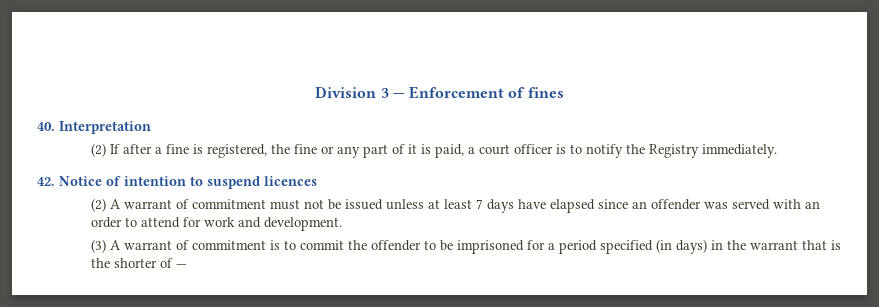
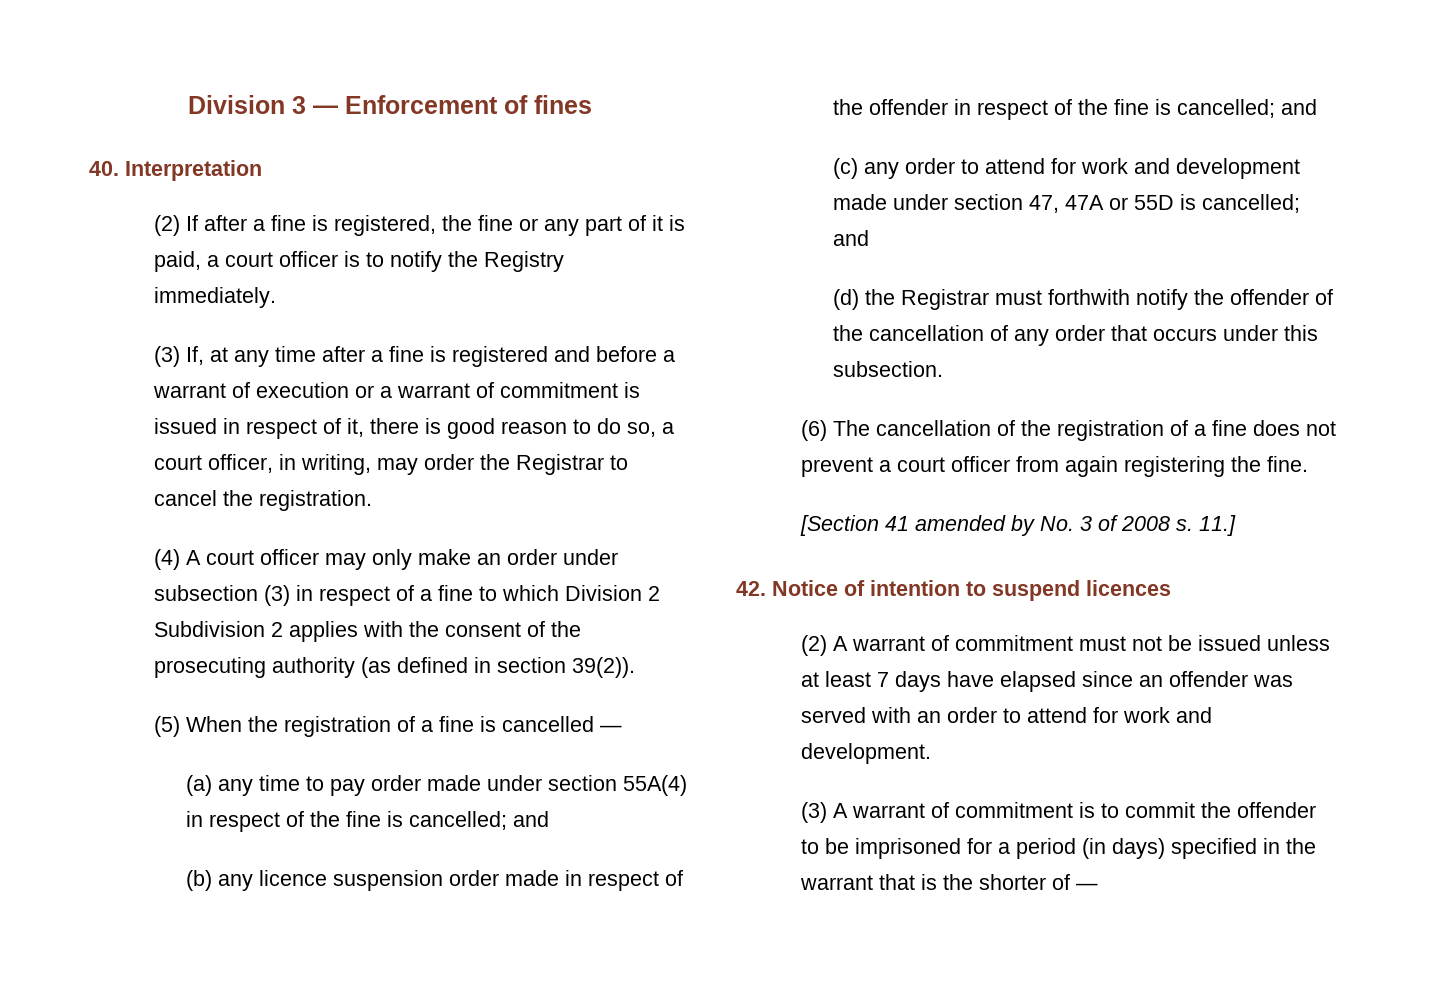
+ (3) If, at any time after a fine is registered and before a warrant of execution or a warrant of commitment is issued in respect of it, there is good reason to do so, a court officer, in writing, may order the Registrar to cancel the registration.
+ (4) A court officer may only make an order under subsection (3) in respect of a fine to which Division 2 Subdivision 2 applies with the consent of the prosecuting authority (as defined in section 39(2)).
+ (5) When the registration of a fine is cancelled —
+ (a) any time to pay order made under section 55A(4) in respect of the fine is cancelled; and
+ (b) any licence suspension order made in respect of the offender in respect of the fine is cancelled; and
+ (c) any order to attend for work and development made under section 47, 47A or 55D is cancelled; and
+ (d) the Registrar must forthwith notify the offender of the cancellation of any order that occurs under this subsection.
+ (6) The cancellation of the registration of a fine does not prevent a court officer from again registering the fine.
+ [Section 41 amended by No. 3 of 2008 s. 11.]
- (3) A warrant of commitment is to commit the offender to be imprisoned for a period specified (in days) in the warrant that is the shorter of —
+ (3) A warrant of commitment is to commit the offender to be imprisoned for a period (in days) specified in the warrant that is the shorter of —

